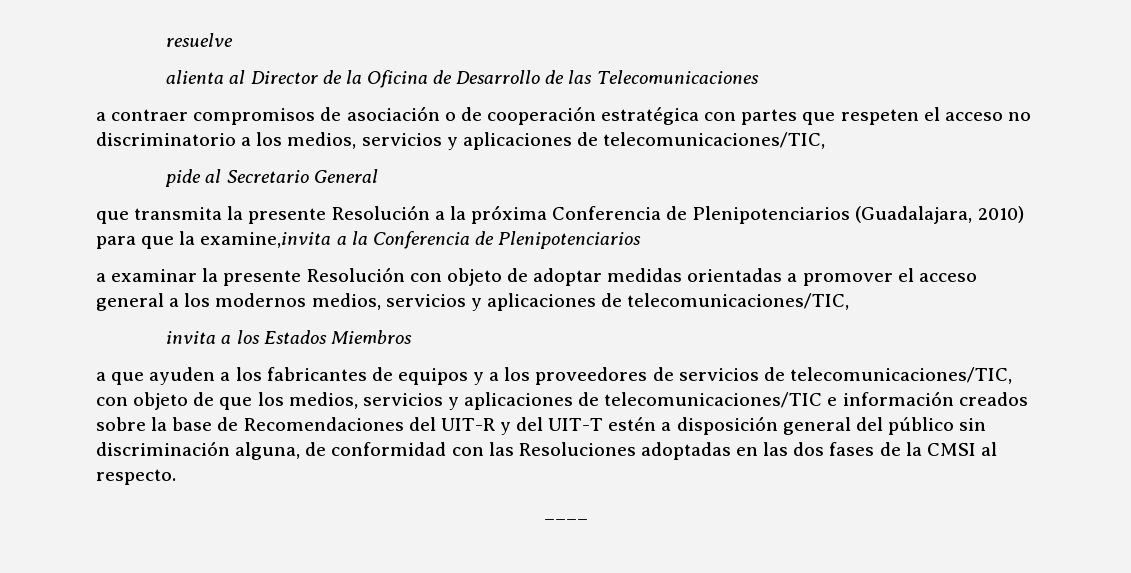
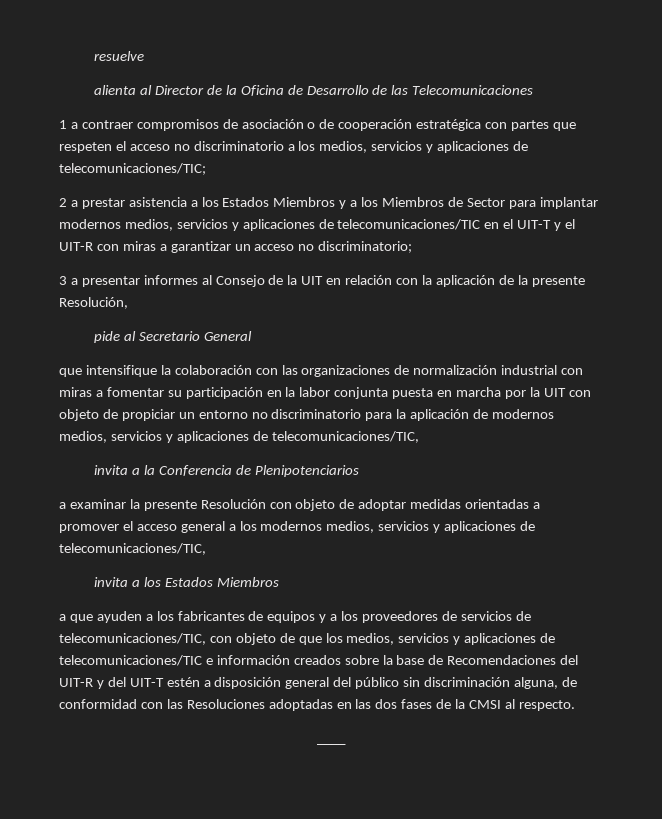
- a contraer compromisos de asociación o de cooperación estratégica con partes que respeten el acceso no discriminatorio a los medios, servicios y aplicaciones de telecomunicaciones/TIC,
+ 1 a contraer compromisos de asociación o de cooperación estratégica con partes que respeten el acceso no discriminatorio a los medios, servicios y aplicaciones de telecomunicaciones/TIC;
+ 2 a prestar asistencia a los Estados Miembros y a los Miembros de Sector para implantar modernos medios, servicios y aplicaciones de telecomunicaciones/TIC en el UIT-T y el UIT-R con miras a garantizar un acceso no discriminatorio;
+ 3 a presentar informes al Consejo de la UIT en relación con la aplicación de la presente Resolución,
- que transmita la presente Resolución a la próxima Conferencia de Plenipotenciarios (Guadalajara, 2010) para que la examine,invita a la Conferencia de Plenipotenciarios
+ que intensifique la colaboración con las organizaciones de normalización industrial con miras a fomentar su participación en la labor conjunta puesta en marcha por la UIT con objeto de propiciar un entorno no discriminatorio para la aplicación de modernos medios, servicios y aplicaciones de telecomunicaciones/TIC,
+ invita a la Conferencia de Plenipotenciarios

